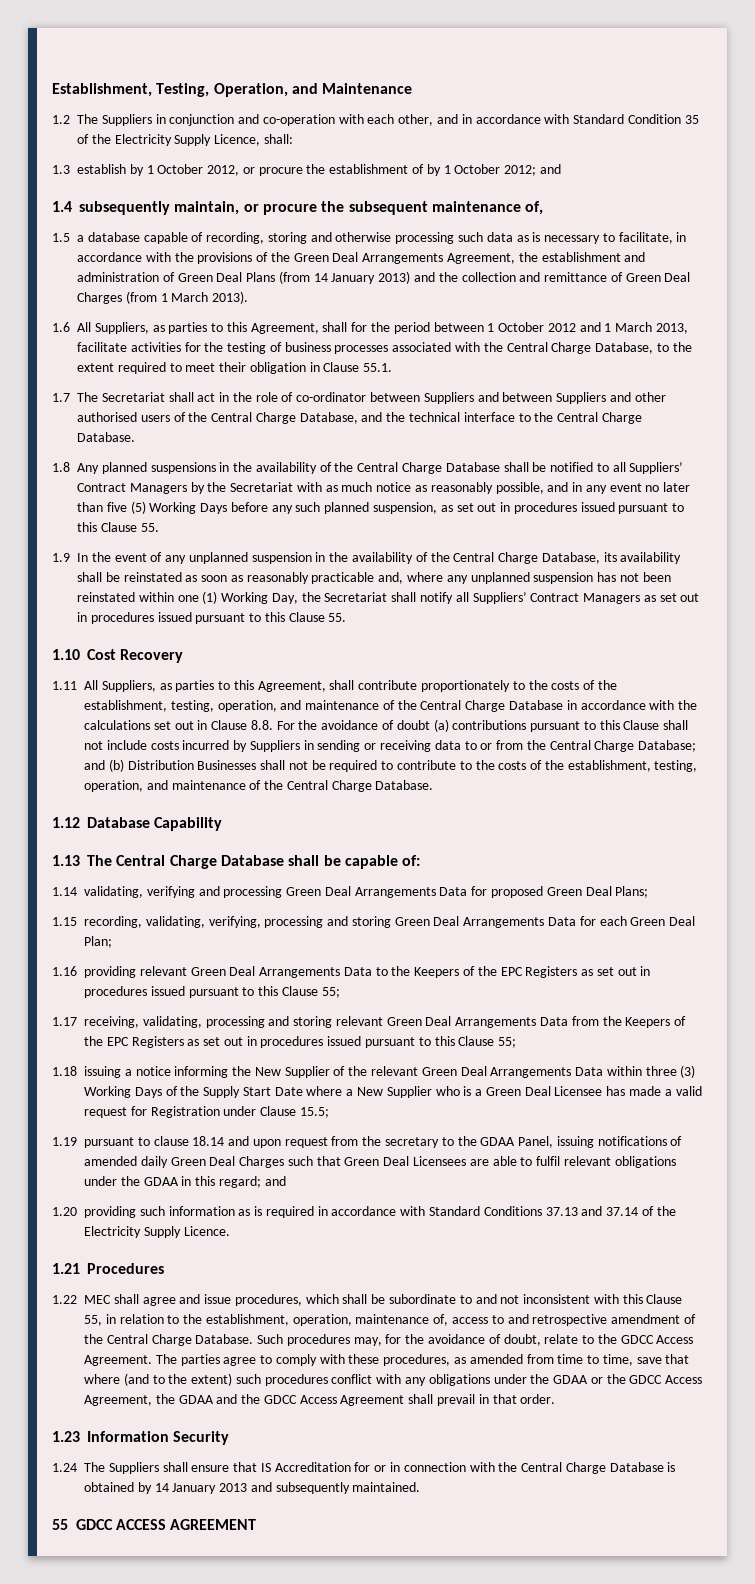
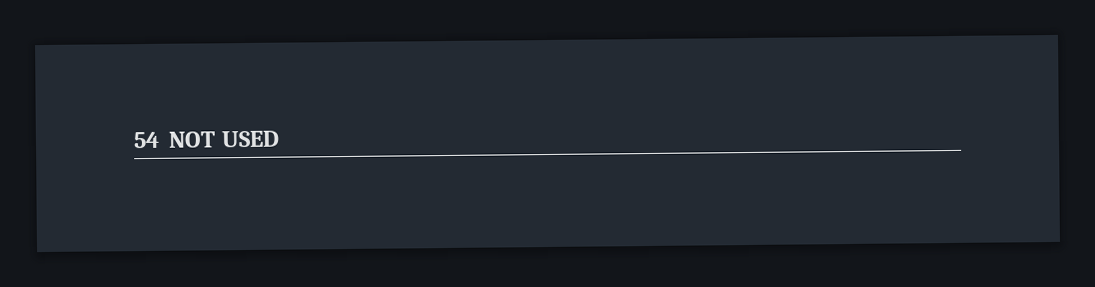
- Establishment, Testing, Operation, and Maintenance
- 1.2 The Suppliers in conjunction and co-operation with each other, and in accordance with Standard Condition 35 of the Electricity Supply Licence, shall:
- 1.3 establish by 1 October 2012, or procure the establishment of by 1 October 2012; and
- 1.4 subsequently maintain, or procure the subsequent maintenance of,
- 1.5 a database capable of recording, storing and otherwise processing such data as is necessary to facilitate, in accordance with the provisions of the Green Deal Arrangements Agreement, the establishment and administration of Green Deal Plans (from 14 January 2013) and the collection and remittance of Green Deal Charges (from 1 March 2013).
- 1.6 All Suppliers, as parties to this Agreement, shall for the period between 1 October 2012 and 1 March 2013, facilitate activities for the testing of business processes associated with the Central Charge Database, to the extent required to meet their obligation in Clause 55.1.
- 1.7 The Secretariat shall act in the role of co-ordinator between Suppliers and between Suppliers and other authorised users of the Central Charge Database, and the technical interface to the Central Charge Database.
- 1.8 Any planned suspensions in the availability of the Central Charge Database shall be notified to all Suppliers’ Contract Managers by the Secretariat with as much notice as reasonably possible, and in any event no later than five (5) Working Days before any such planned suspension, as set out in procedures issued pursuant to this Clause 55.
- 1.9 In the event of any unplanned suspension in the availability of the Central Charge Database, its availability shall be reinstated as soon as reasonably practicable and, where any unplanned suspension has not been reinstated within one (1) Working Day, the Secretariat shall notify all Suppliers’ Contract Managers as set out in procedures issued pursuant to this Clause 55.
- 1.10 Cost Recovery
- 1.11 All Suppliers, as parties to this Agreement, shall contribute proportionately to the costs of the establishment, testing, operation, and maintenance of the Central Charge Database in accordance with the calculations set out in Clause 8.8. For the avoidance of doubt (a) contributions pursuant to this Clause shall not include costs incurred by Suppliers in sending or receiving data to or from the Central Charge Database; and (b) Distribution Businesses shall not be required to contribute to the costs of the establishment, testing, operation, and maintenance of the Central Charge Database.
- 1.12 Database Capability
- 1.13 The Central Charge Database shall be capable of:
- 1.14 validating, verifying and processing Green Deal Arrangements Data for proposed Green Deal Plans;
- 1.15 recording, validating, verifying, processing and storing Green Deal Arrangements Data for each Green Deal Plan;
- 1.16 providing relevant Green Deal Arrangements Data to the Keepers of the EPC Registers as set out in procedures issued pursuant to this Clause 55;
- 1.17 receiving, validating, processing and storing relevant Green Deal Arrangements Data from the Keepers of the EPC Registers as set out in procedures issued pursuant to this Clause 55;
- 1.18 issuing a notice informing the New Supplier of the relevant Green Deal Arrangements Data within three (3) Working Days of the Supply Start Date where a New Supplier who is a Green Deal Licensee has made a valid request for Registration under Clause 15.5;
- 1.19 pursuant to clause 18.14 and upon request from the secretary to the GDAA Panel, issuing notifications of amended daily Green Deal Charges such that Green Deal Licensees are able to fulfil relevant obligations under the GDAA in this regard; and
- 1.20 providing such information as is required in accordance with Standard Conditions 37.13 and 37.14 of the Electricity Supply Licence.
- 1.21 Procedures
- 1.22 MEC shall agree and issue procedures, which shall be subordinate to and not inconsistent with this Clause 55, in relation to the establishment, operation, maintenance of, access to and retrospective amendment of the Central Charge Database. Such procedures may, for the avoidance of doubt, relate to the GDCC Access Agreement. The parties agree to comply with these procedures, as amended from time to time, save that where (and to the extent) such procedures conflict with any obligations under the GDAA or the GDCC Access Agreement, the GDAA and the GDCC Access Agreement shall prevail in that order.
- 1.23 Information Security
- 1.24 The Suppliers shall ensure that IS Accreditation for or in connection with the Central Charge Database is obtained by 14 January 2013 and subsequently maintained.
- 55 GDCC ACCESS AGREEMENT
+ 54 NOT USED

